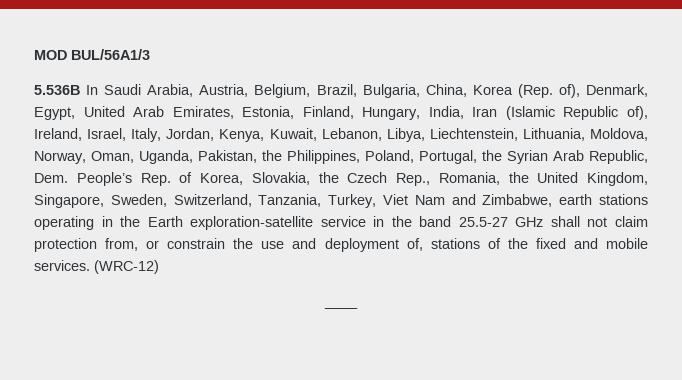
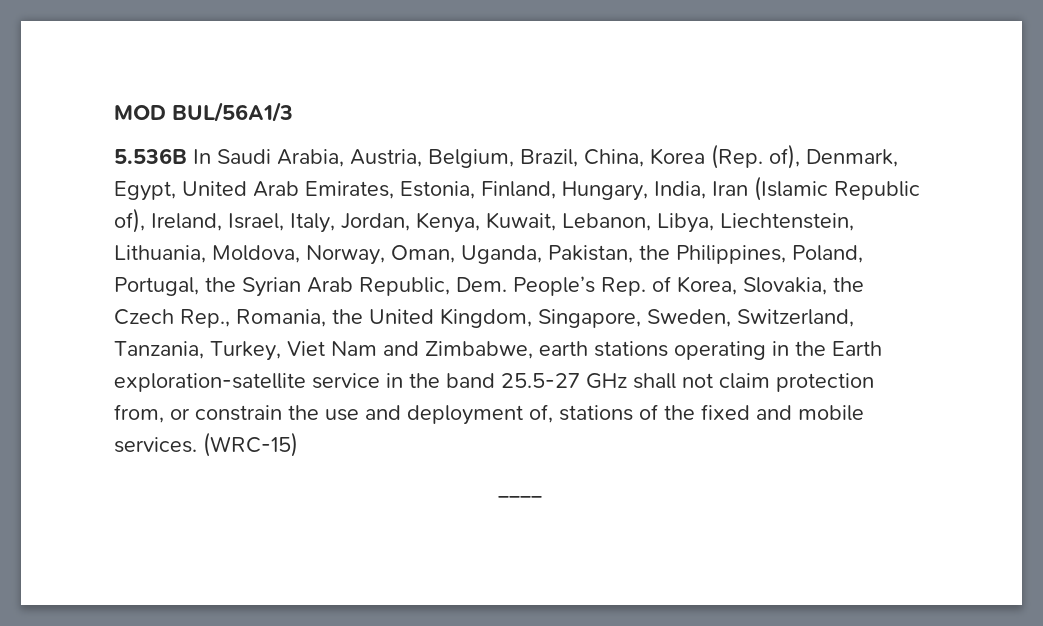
- 5.536B In Saudi Arabia, Austria, Belgium, Brazil, Bulgaria, China, Korea (Rep. of), Denmark, Egypt, United Arab Emirates, Estonia, Finland, Hungary, India, Iran (Islamic Republic of), Ireland, Israel, Italy, Jordan, Kenya, Kuwait, Lebanon, Libya, Liechtenstein, Lithuania, Moldova, Norway, Oman, Uganda, Pakistan, the Philippines, Poland, Portugal, the Syrian Arab Republic, Dem. People’s Rep. of Korea, Slovakia, the Czech Rep., Romania, the United Kingdom, Singapore, Sweden, Switzerland, Tanzania, Turkey, Viet Nam and Zimbabwe, earth stations operating in the Earth exploration-satellite service in the band 25.5-27 GHz shall not claim protection from, or constrain the use and deployment of, stations of the fixed and mobile services.
+ 5.536B In Saudi Arabia, Austria, Belgium, Brazil, China, Korea (Rep. of), Denmark, Egypt, United Arab Emirates, Estonia, Finland, Hungary, India, Iran (Islamic Republic of), Ireland, Israel, Italy, Jordan, Kenya, Kuwait, Lebanon, Libya, Liechtenstein, Lithuania, Moldova, Norway, Oman, Uganda, Pakistan, the Philippines, Poland, Portugal, the Syrian Arab Republic, Dem. People’s Rep. of Korea, Slovakia, the Czech Rep., Romania, the United Kingdom, Singapore, Sweden, Switzerland, Tanzania, Turkey, Viet Nam and Zimbabwe, earth stations operating in the Earth exploration-satellite service in the band 25.5-27 GHz shall not claim protection from, or constrain the use and deployment of, stations of the fixed and mobile services.
- (WRC-12)
+ (WRC-15)

